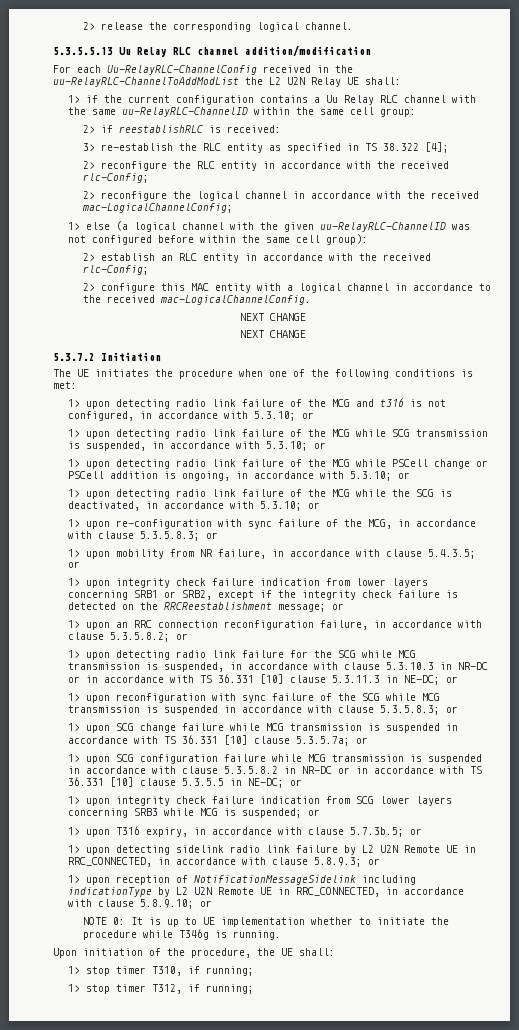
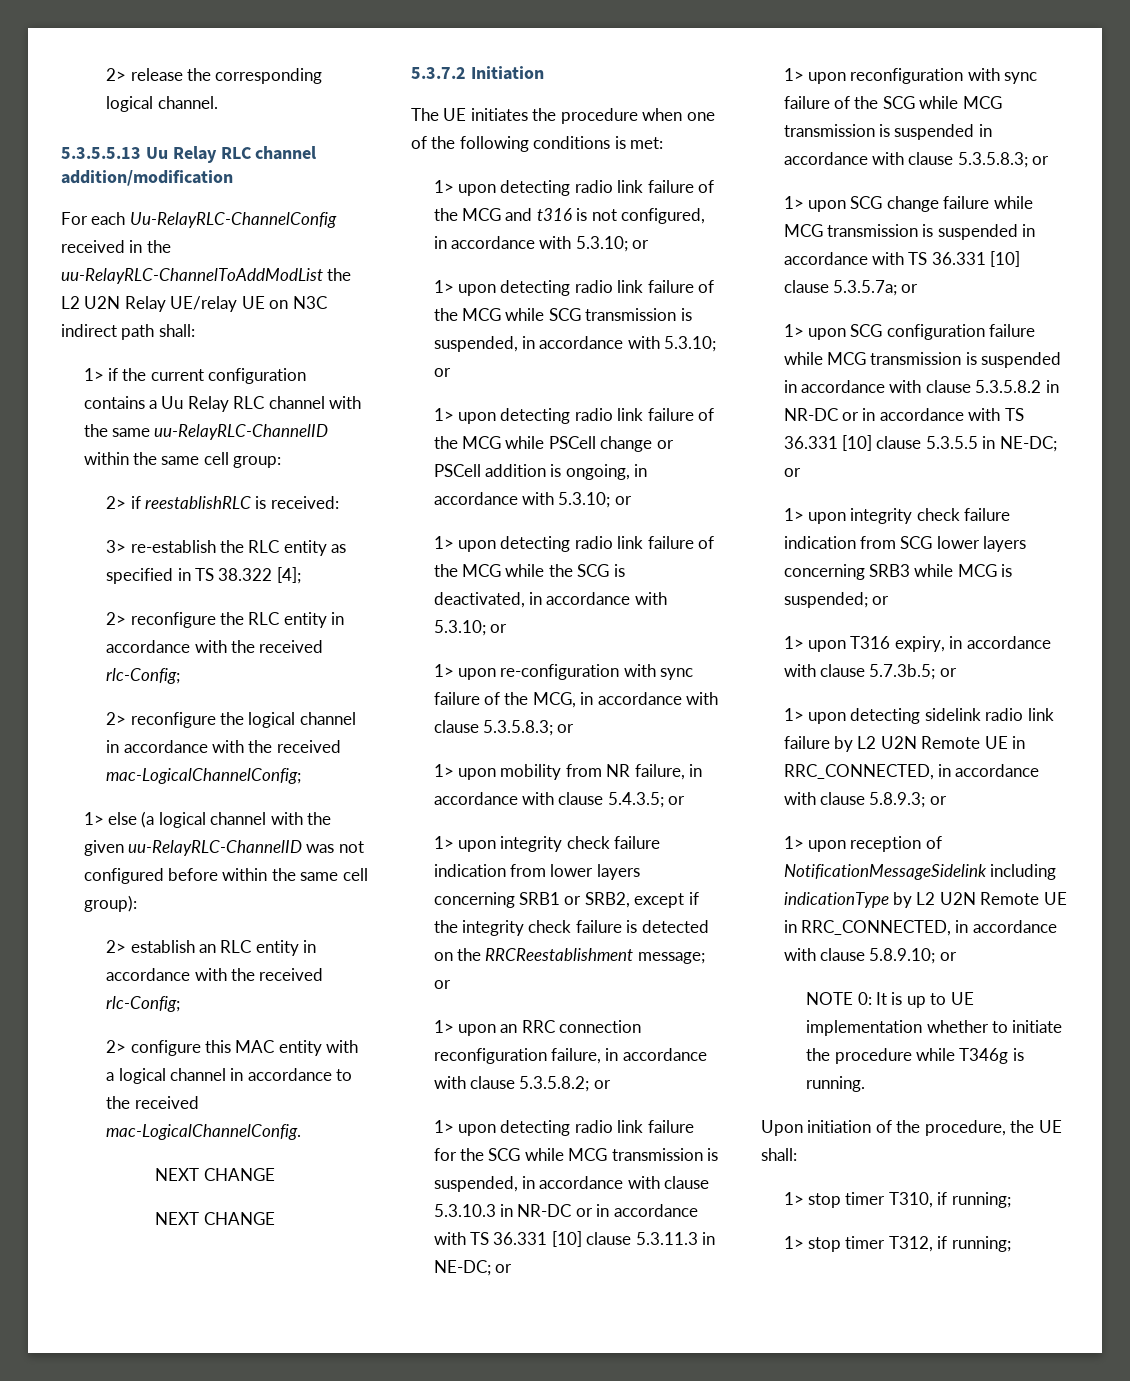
- For each Uu-RelayRLC-ChannelConfig received in the uu-RelayRLC-ChannelToAddModList the L2 U2N Relay UE shall:
+ For each Uu-RelayRLC-ChannelConfig received in the uu-RelayRLC-ChannelToAddModList the L2 U2N Relay UE/relay UE on N3C indirect path shall:

